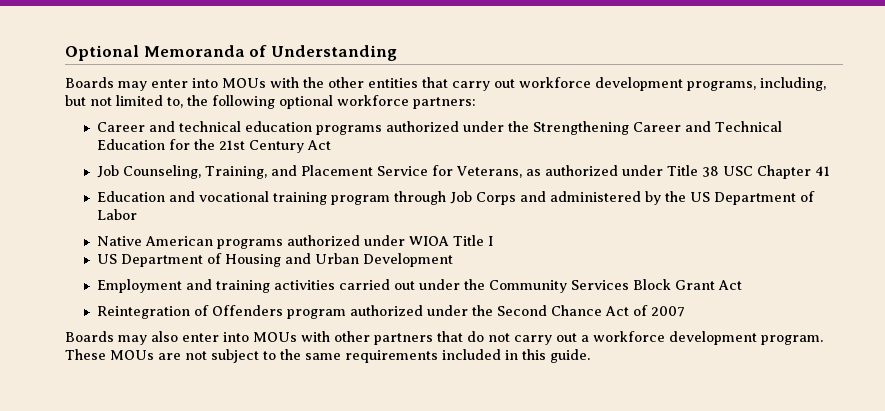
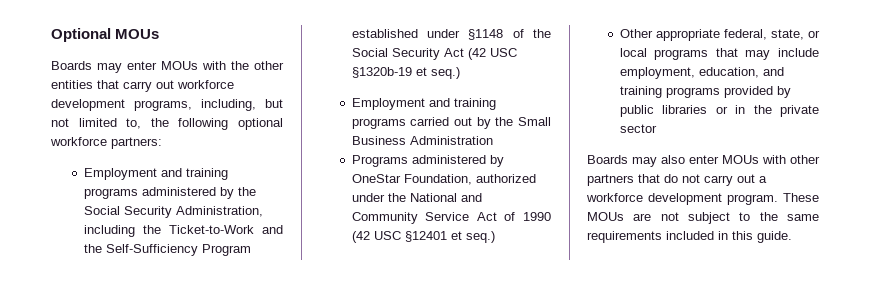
- Optional Memoranda of Understanding
+ Optional MOUs
- Boards may enter into MOUs with the other entities that carry out workforce development programs, including, but not limited to, the following optional workforce partners:
+ Boards may enter MOUs with the other entities that carry out workforce development programs, including, but not limited to, the following optional workforce partners:
- Career and technical education programs authorized under the Strengthening Career and Technical Education for the 21st Century Act
- Job Counseling, Training, and Placement Service for Veterans, as authorized under Title 38 USC Chapter 41
- Education and vocational training program through Job Corps and administered by the US Department of Labor
- Native American programs authorized under WIOA Title I
- US Department of Housing and Urban Development
- Employment and training activities carried out under the Community Services Block Grant Act
- Reintegration of Offenders program authorized under the Second Chance Act of 2007
+ Employment and training programs administered by the Social Security Administration, including the Ticket-to-Work and the Self-Sufficiency Program established under §1148 of the Social Security Act (42 USC §1320b-19 et seq.)
+ Employment and training programs carried out by the Small Business Administration
+ Programs administered by OneStar Foundation, authorized under the National and Community Service Act of 1990 (42 USC §12401 et seq.)
+ Other appropriate federal, state, or local programs that may include employment, education, and training programs provided by public libraries or in the private sector
- Boards may also enter into MOUs with other partners that do not carry out a workforce development program.
+ Boards may also enter MOUs with other partners that do not carry out a workforce development program.

